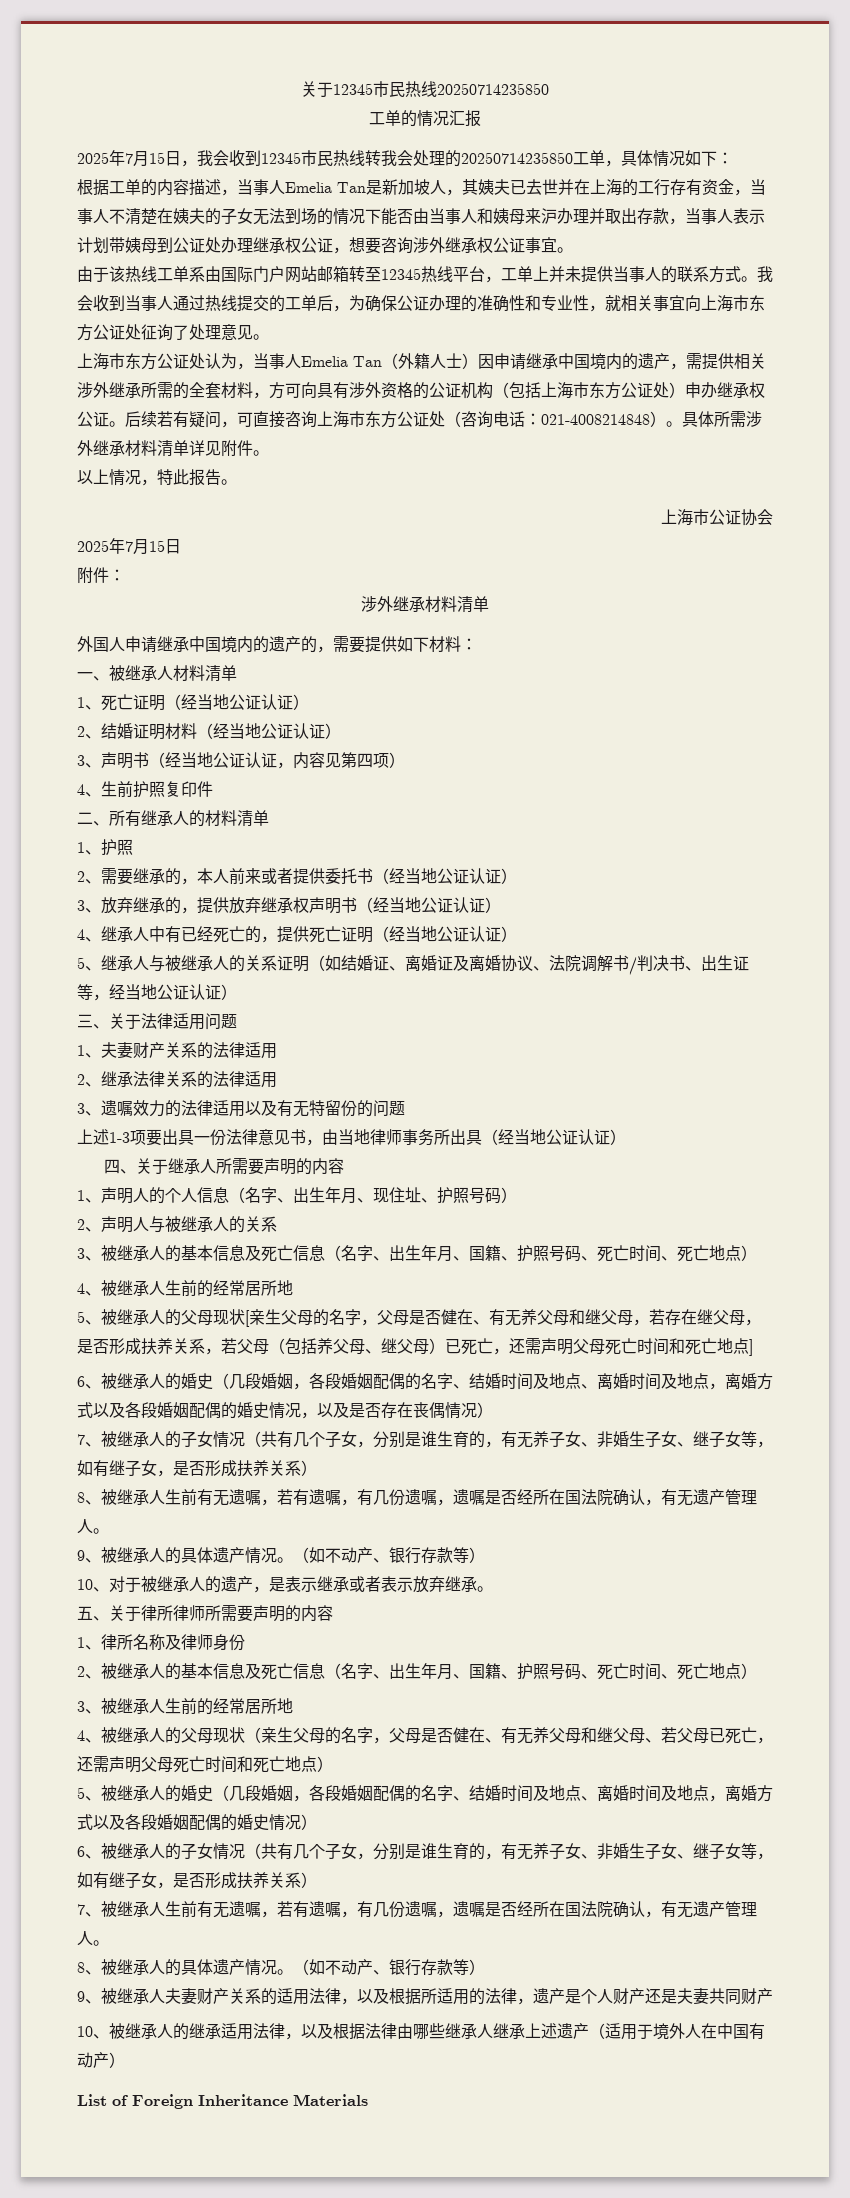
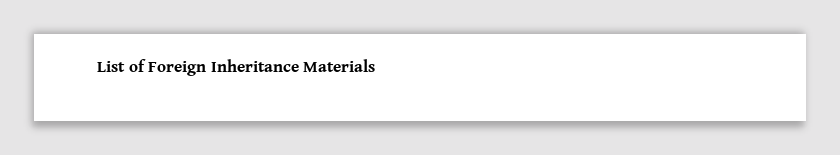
- 关于12345市民热线20250714235850
- 工单的情况汇报
- 2025年7月15日，我会收到12345市民热线转我会处理的20250714235850工单，具体情况如下：
- 根据工单的内容描述，当事人Emelia Tan是新加坡人，其姨夫已去世并在上海的工行存有资金，当事人不清楚在姨夫的子女无法到场的情况下能否由当事人和姨母来沪办理并取出存款，当事人表示计划带姨母到公证处办理继承权公证，想要咨询涉外继承权公证事宜。
- 由于该热线工单系由国际门户网站邮箱转至12345热线平台，工单上并未提供当事人的联系方式。我会收到当事人通过热线提交的工单后，为确保公证办理的准确性和专业性，就相关事宜向上海市东方公证处征询了处理意见。
- 上海市东方公证处认为，当事人Emelia Tan（外籍人士）因申请继承中国境内的遗产，需提供相关涉外继承所需的全套材料，方可向具有涉外资格的公证机构（包括上海市东方公证处）申办继承权公证。后续若有疑问，可直接咨询上海市东方公证处（咨询电话：021-4008214848）。具体所需涉外继承材料清单详见附件。
- 以上情况，特此报告。
- 上海市公证协会
- 2025年7月15日
- 附件：
- 涉外继承材料清单
- 外国人申请继承中国境内的遗产的，需要提供如下材料：
- 一、被继承人材料清单
- 1、死亡证明（经当地公证认证）
- 2、结婚证明材料（经当地公证认证）
- 3、声明书（经当地公证认证，内容见第四项）
- 4、生前护照复印件
- 二、所有继承人的材料清单
- 1、护照
- 2、需要继承的，本人前来或者提供委托书（经当地公证认证）
- 3、放弃继承的，提供放弃继承权声明书（经当地公证认证）
- 4、继承人中有已经死亡的，提供死亡证明（经当地公证认证）
- 5、继承人与被继承人的关系证明（如结婚证、离婚证及离婚协议、法院调解书/判决书、出生证等，经当地公证认证）
- 三、关于法律适用问题
- 1、夫妻财产关系的法律适用
- 2、继承法律关系的法律适用
- 3、遗嘱效力的法律适用以及有无特留份的问题
- 上述1-3项要出具一份法律意见书，由当地律师事务所出具（经当地公证认证）
- 四、关于继承人所需要声明的内容
- 1、声明人的个人信息（名字、出生年月、现住址、护照号码）
- 2、声明人与被继承人的关系
- 3、被继承人的基本信息及死亡信息（名字、出生年月、国籍、护照号码、死亡时间、死亡地点）
- 4、被继承人生前的经常居所地
- 5、被继承人的父母现状[亲生父母的名字，父母是否健在、有无养父母和继父母，若存在继父母，是否形成扶养关系，若父母（包括养父母、继父母）已死亡，还需声明父母死亡时间和死亡地点]
- 6、被继承人的婚史（几段婚姻，各段婚姻配偶的名字、结婚时间及地点、离婚时间及地点，离婚方式以及各段婚姻配偶的婚史情况，以及是否存在丧偶情况）
- 7、被继承人的子女情况（共有几个子女，分别是谁生育的，有无养子女、非婚生子女、继子女等，如有继子女，是否形成扶养关系）
- 8、被继承人生前有无遗嘱，若有遗嘱，有几份遗嘱，遗嘱是否经所在国法院确认，有无遗产管理人。
- 9、被继承人的具体遗产情况。（如不动产、银行存款等）
- 10、对于被继承人的遗产，是表示继承或者表示放弃继承。
- 五、关于律所律师所需要声明的内容
- 1、律所名称及律师身份
- 2、被继承人的基本信息及死亡信息（名字、出生年月、国籍、护照号码、死亡时间、死亡地点）
- 3、被继承人生前的经常居所地
- 4、被继承人的父母现状（亲生父母的名字，父母是否健在、有无养父母和继父母、若父母已死亡，还需声明父母死亡时间和死亡地点）
- 5、被继承人的婚史（几段婚姻，各段婚姻配偶的名字、结婚时间及地点、离婚时间及地点，离婚方式以及各段婚姻配偶的婚史情况）
- 6、被继承人的子女情况（共有几个子女，分别是谁生育的，有无养子女、非婚生子女、继子女等，如有继子女，是否形成扶养关系）
- 7、被继承人生前有无遗嘱，若有遗嘱，有几份遗嘱，遗嘱是否经所在国法院确认，有无遗产管理人。
- 8、被继承人的具体遗产情况。（如不动产、银行存款等）
- 9、被继承人夫妻财产关系的适用法律，以及根据所适用的法律，遗产是个人财产还是夫妻共同财产
- 10、被继承人的继承适用法律，以及根据法律由哪些继承人继承上述遗产（适用于境外人在中国有动产）

